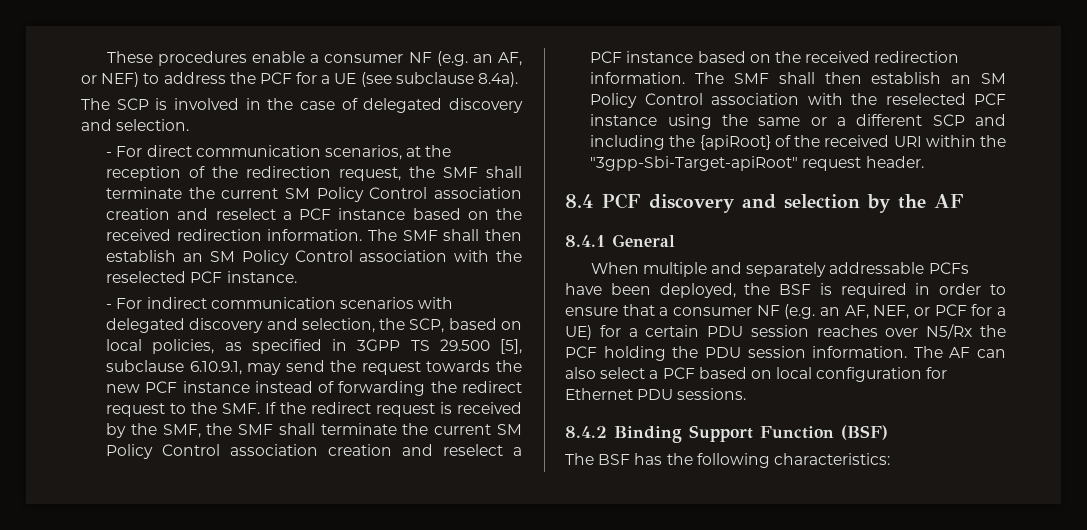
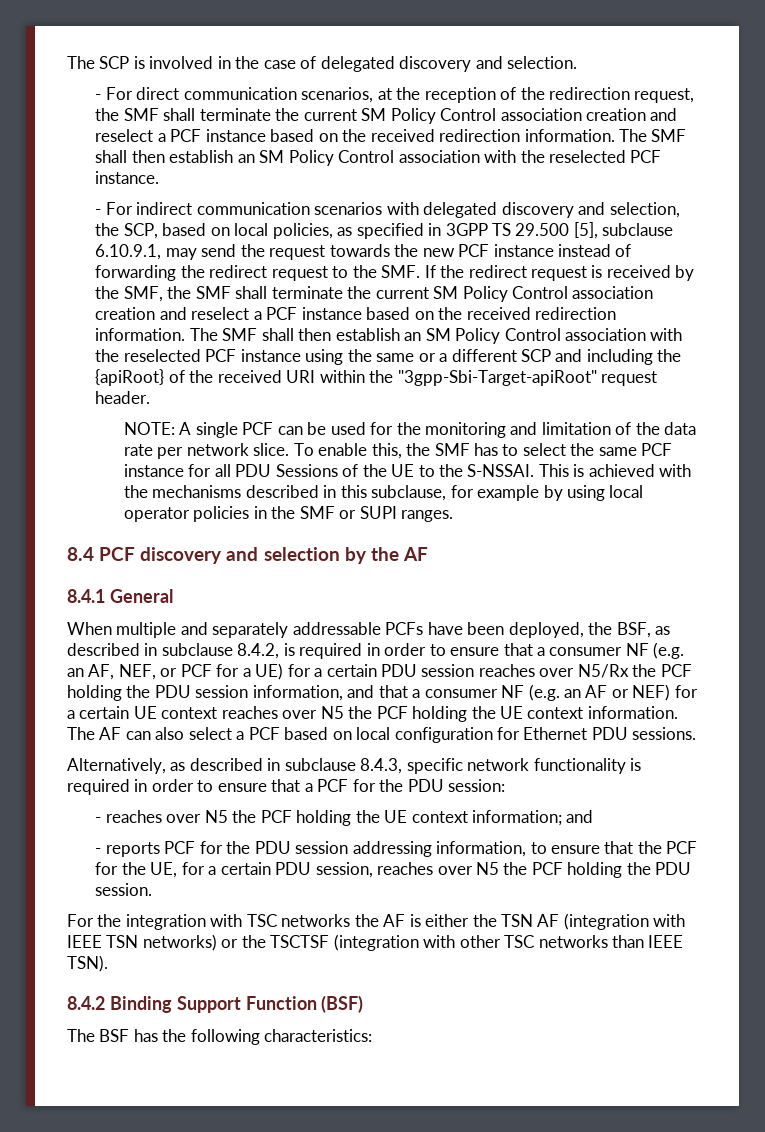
- These procedures enable a consumer NF (e.g. an AF, or NEF) to address the PCF for a UE (see subclause 8.4a).
+ NOTE: A single PCF can be used for the monitoring and limitation of the data rate per network slice. To enable this, the SMF has to select the same PCF instance for all PDU Sessions of the UE to the S-NSSAI. This is achieved with the mechanisms described in this subclause, for example by using local operator policies in the SMF or SUPI ranges.
- When multiple and separately addressable PCFs have been deployed, the BSF is required in order to ensure that a consumer NF (e.g. an AF, NEF, or PCF for a UE) for a certain PDU session reaches over N5/Rx the PCF holding the PDU session information.
+ When multiple and separately addressable PCFs have been deployed, the BSF, as described in subclause 8.4.2, is required in order to ensure that a consumer NF (e.g. an AF, NEF, or PCF for a UE) for a certain PDU session reaches over N5/Rx the PCF holding the PDU session information, and that a consumer NF (e.g. an AF or NEF) for a certain UE context reaches over N5 the PCF holding the UE context information.
+ Alternatively, as described in subclause 8.4.3, specific network functionality is required in order to ensure that a PCF for the PDU session:
+ - reaches over N5 the PCF holding the UE context information; and
+ - reports PCF for the PDU session addressing information, to ensure that the PCF for the UE, for a certain PDU session, reaches over N5 the PCF holding the PDU session.
+ For the integration with TSC networks the AF is either the TSN AF (integration with IEEE TSN networks) or the TSCTSF (integration with other TSC networks than IEEE TSN).

